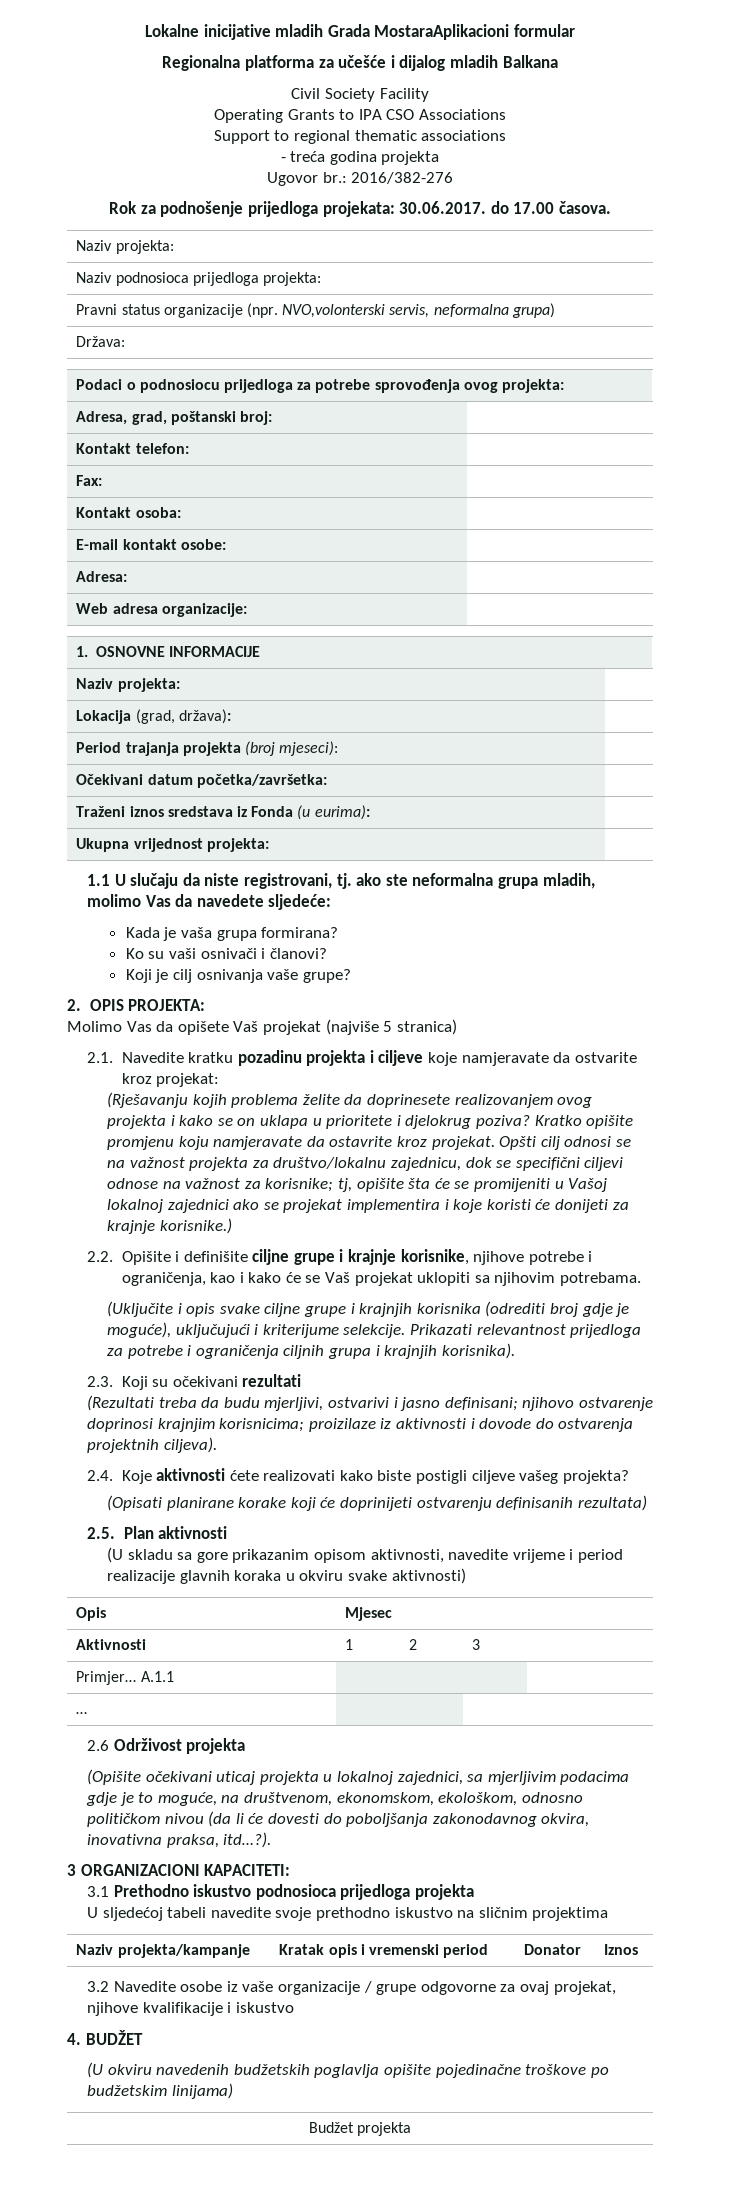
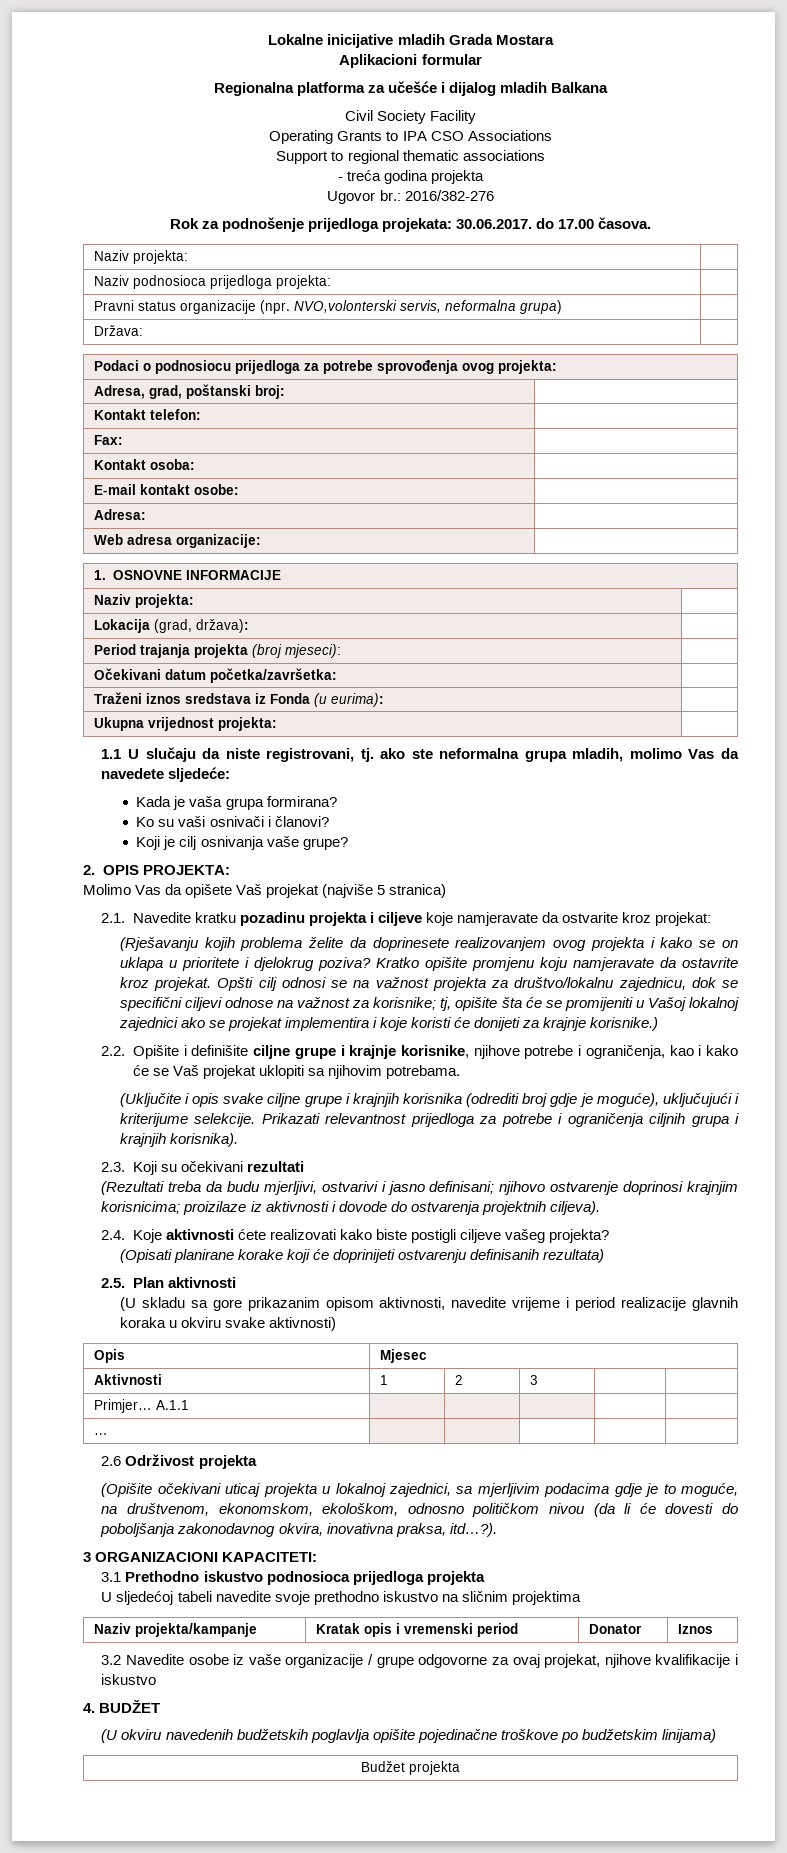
- Lokalne inicijative mladih Grada MostaraAplikacioni formular
+ Lokalne inicijative mladih Grada Mostara
+ Aplikacioni formular

